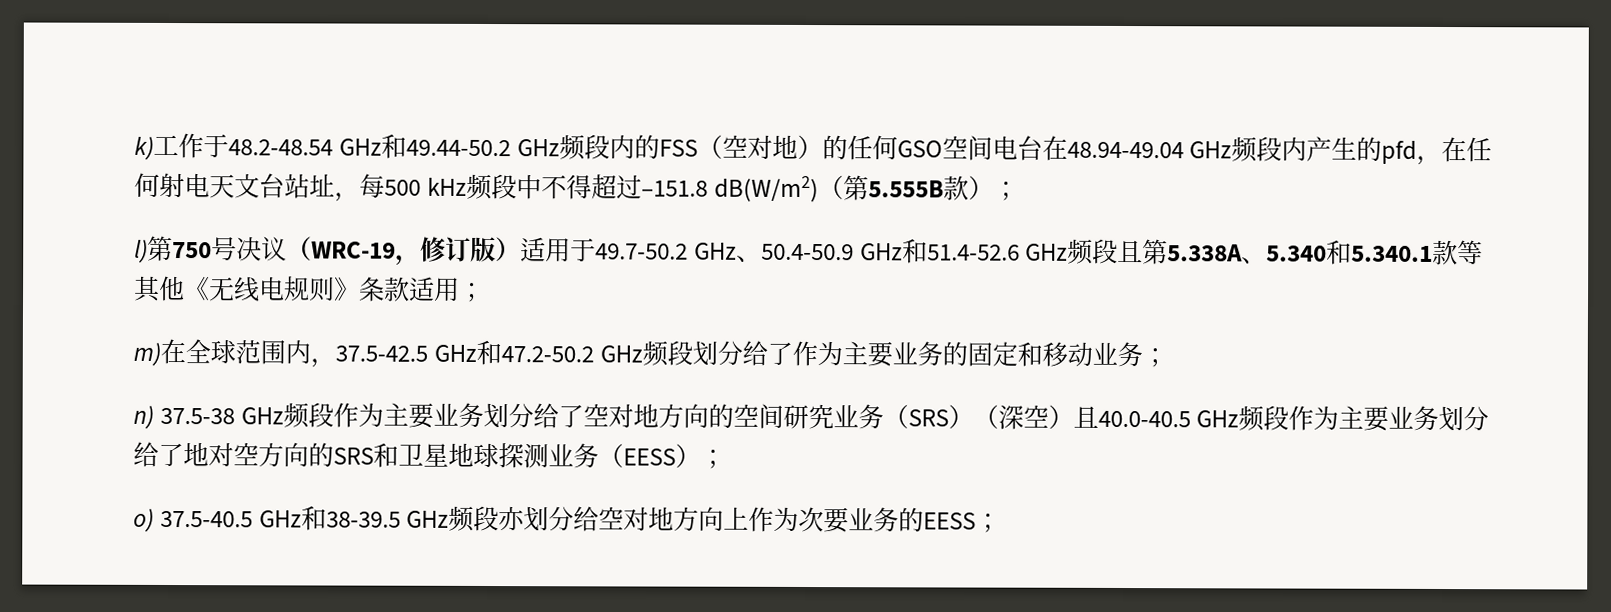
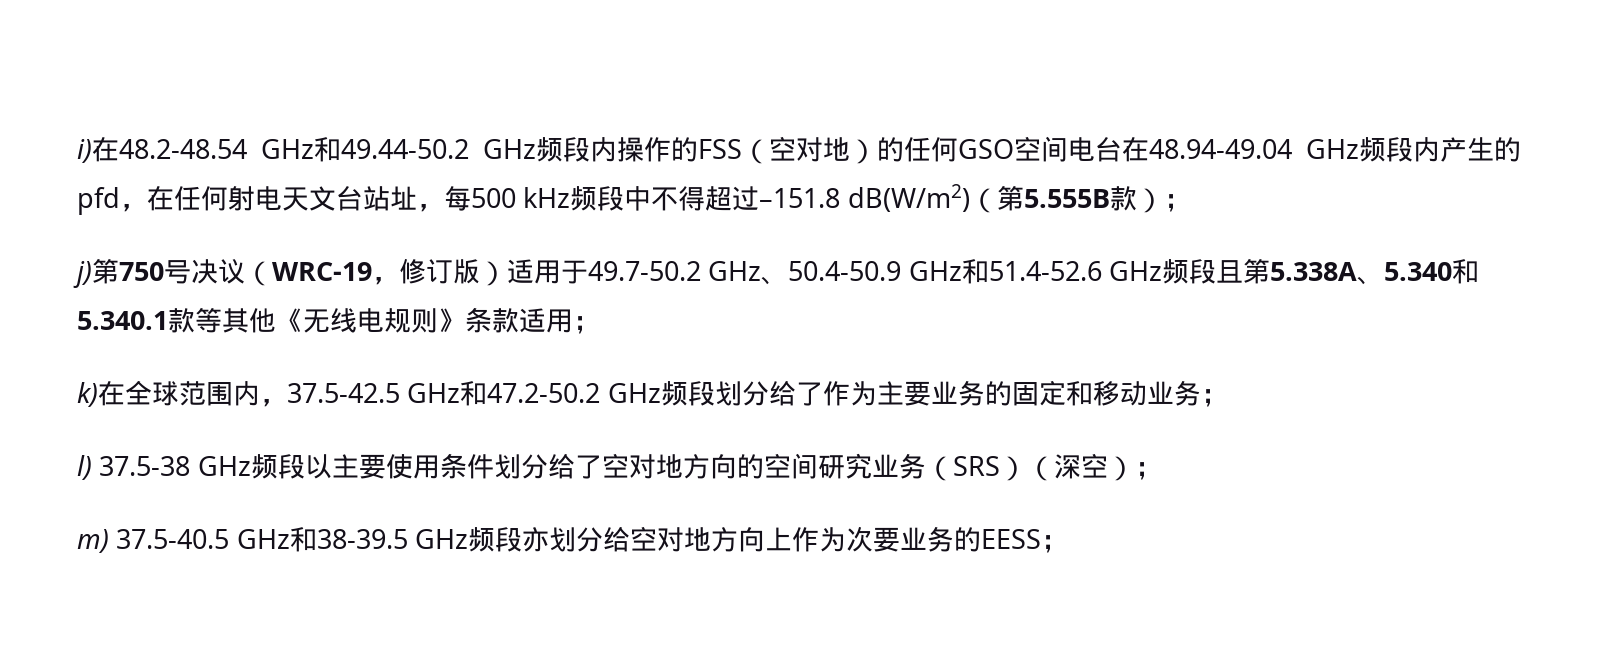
- k)工作于48.2-48.54 GHz和49.44-50.2 GHz频段内的FSS（空对地）的任何GSO空间电台在48.94-49.04 GHz频段内产生的pfd，在任何射电天文台站址，每500 kHz频段中不得超过–151.8 dB(W/m2)（第5.555B款）；
+ i)在48.2-48.54 GHz和49.44-50.2 GHz频段内操作的FSS（空对地）的任何GSO空间电台在48.94-49.04 GHz频段内产生的pfd，在任何射电天文台站址，每500 kHz频段中不得超过–151.8 dB(W/m2)（第5.555B款）；
- l)第750号决议（WRC-19，修订版）适用于49.7-50.2 GHz、50.4-50.9 GHz和51.4-52.6 GHz频段且第5.338A、5.340和5.340.1款等其他《无线电规则》条款适用；
+ j)第750号决议（WRC-19，修订版）适用于49.7-50.2 GHz、50.4-50.9 GHz和51.4-52.6 GHz频段且第5.338A、5.340和5.340.1款等其他《无线电规则》条款适用；
- m)在全球范围内，37.5-42.5 GHz和47.2-50.2 GHz频段划分给了作为主要业务的固定和移动业务；
+ k)在全球范围内，37.5-42.5 GHz和47.2-50.2 GHz频段划分给了作为主要业务的固定和移动业务；
- n) 37.5-38 GHz频段作为主要业务划分给了空对地方向的空间研究业务（SRS）（深空）且40.0-40.5 GHz频段作为主要业务划分给了地对空方向的SRS和卫星地球探测业务（EESS）；
- o) 37.5-40.5 GHz和38-39.5 GHz频段亦划分给空对地方向上作为次要业务的EESS；
+ l) 37.5-38 GHz频段以主要使用条件划分给了空对地方向的空间研究业务（SRS）（深空）；
+ m) 37.5-40.5 GHz和38-39.5 GHz频段亦划分给空对地方向上作为次要业务的EESS；

